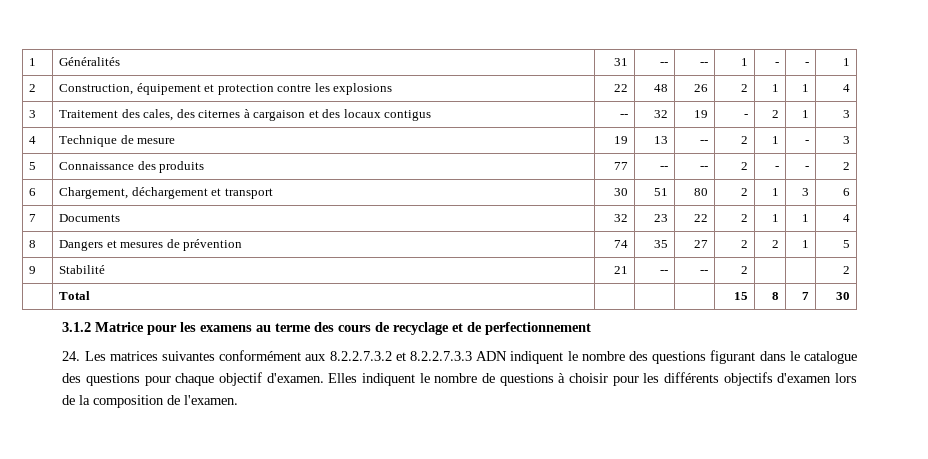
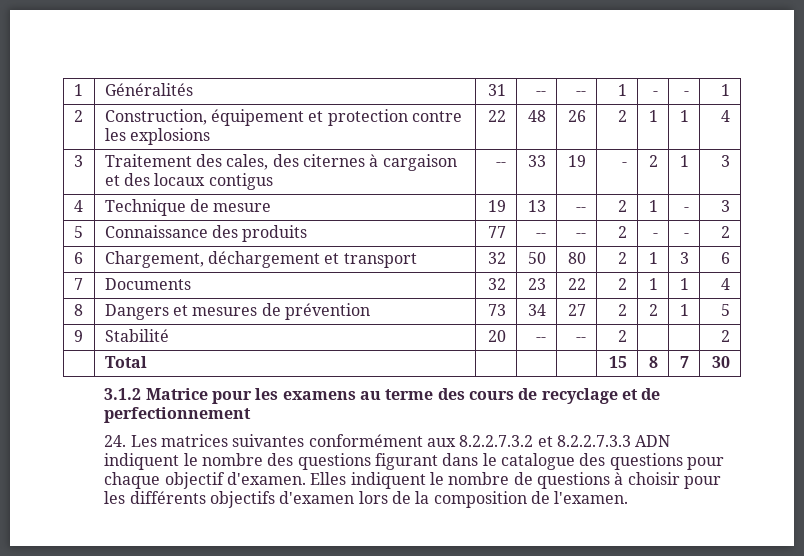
- 3 | Traitement des cales, des citernes à cargaison et des locaux contigus | -- | 32 | 19 | - | 2 | 1 | 3
+ 3 | Traitement des cales, des citernes à cargaison et des locaux contigus | -- | 33 | 19 | - | 2 | 1 | 3
- 6 | Chargement, déchargement et transport | 30 | 51 | 80 | 2 | 1 | 3 | 6
+ 6 | Chargement, déchargement et transport | 32 | 50 | 80 | 2 | 1 | 3 | 6
- 8 | Dangers et mesures de prévention | 74 | 35 | 27 | 2 | 2 | 1 | 5
+ 8 | Dangers et mesures de prévention | 73 | 34 | 27 | 2 | 2 | 1 | 5
- 9 | Stabilité | 21 | -- | -- | 2 | | | 2
+ 9 | Stabilité | 20 | -- | -- | 2 | | | 2

